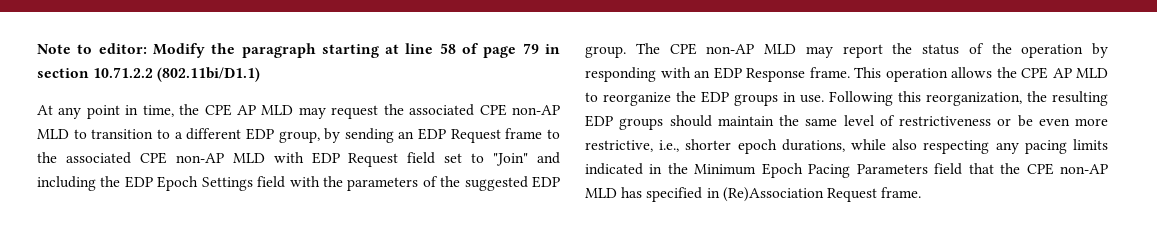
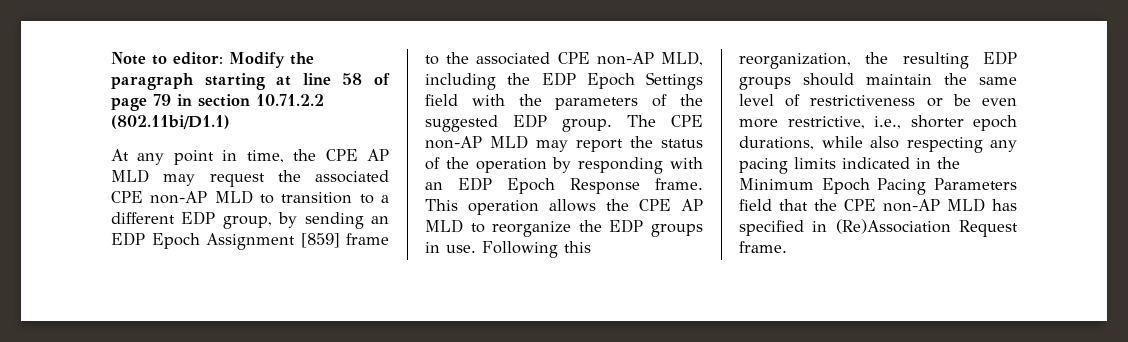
- At any point in time, the CPE AP MLD may request the associated CPE non-AP MLD to transition to a different EDP group, by sending an EDP Request frame to the associated CPE non-AP MLD with EDP Request field set to "Join" and including the EDP Epoch Settings field with the parameters of the suggested EDP group.
+ At any point in time, the CPE AP MLD may request the associated CPE non-AP MLD to transition to a different EDP group, by sending an EDP Epoch Assignment [859] frame to the associated CPE non-AP MLD, including the EDP Epoch Settings field with the parameters of the suggested EDP group.
- The CPE non-AP MLD may report the status of the operation by responding with an EDP Response frame.
+ The CPE non-AP MLD may report the status of the operation by responding with an EDP Epoch Response frame.

